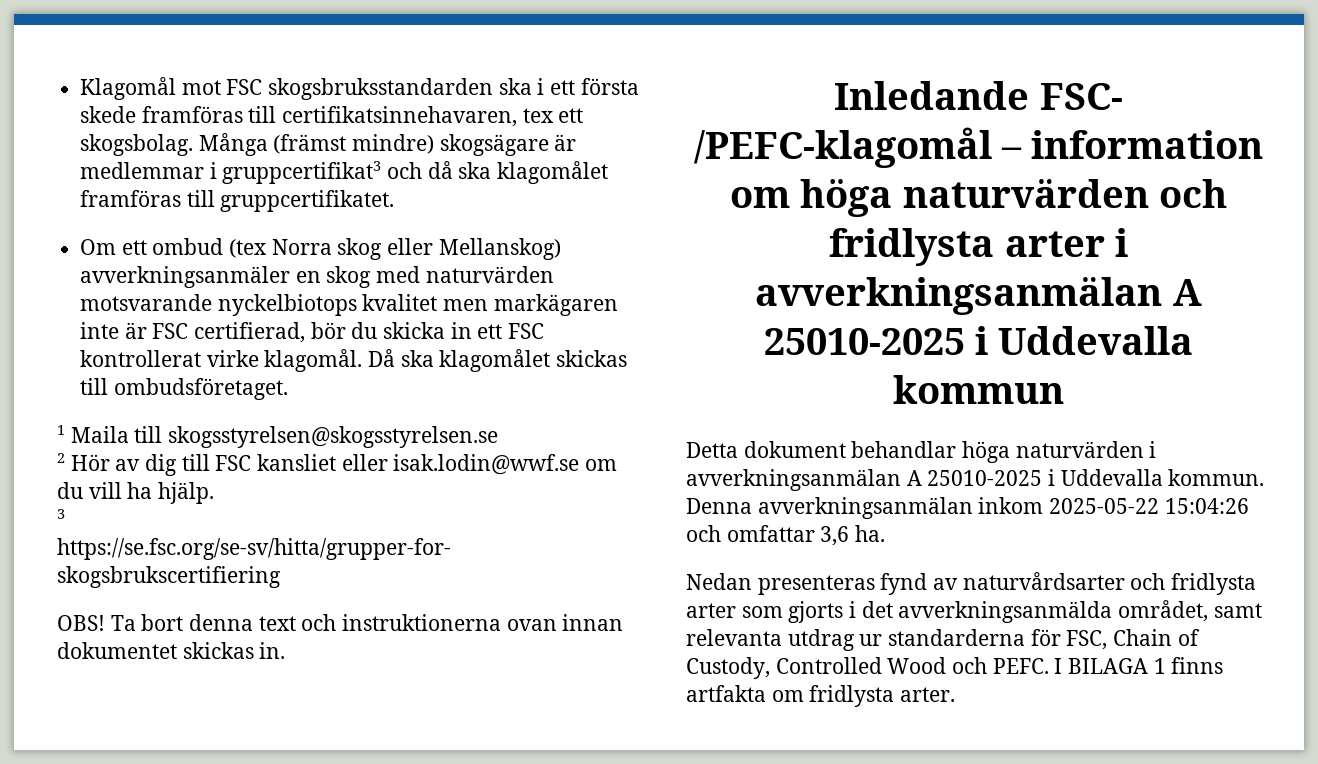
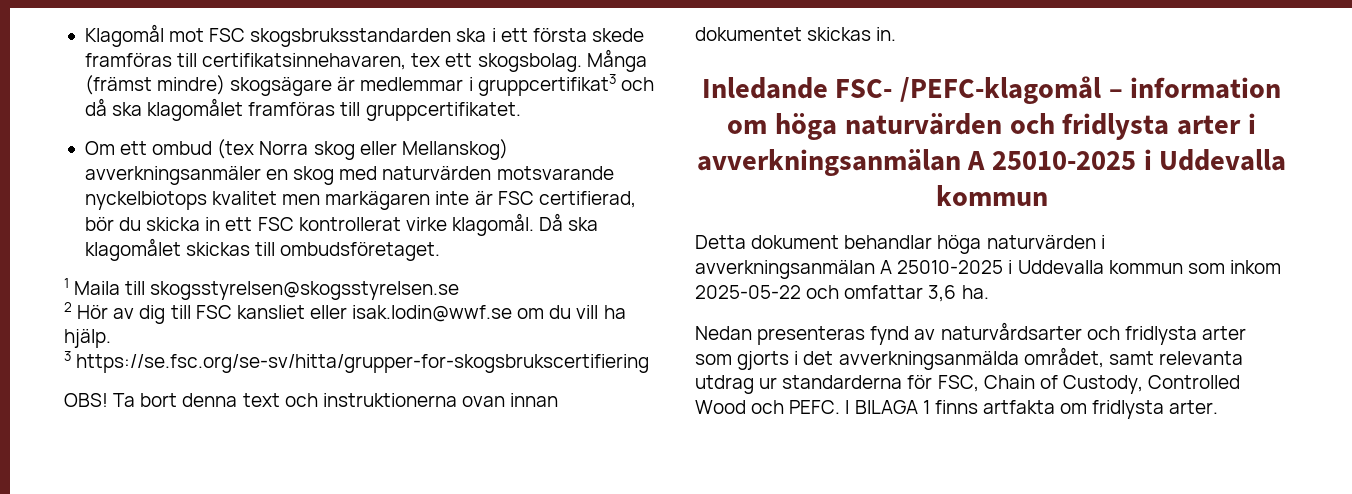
- Detta dokument behandlar höga naturvärden i avverkningsanmälan A 25010-2025 i Uddevalla kommun. Denna avverkningsanmälan inkom 2025-05-22 15:04:26 och omfattar 3,6 ha.
+ Detta dokument behandlar höga naturvärden i avverkningsanmälan A 25010-2025 i Uddevalla kommun som inkom 2025-05-22 och omfattar 3,6 ha.

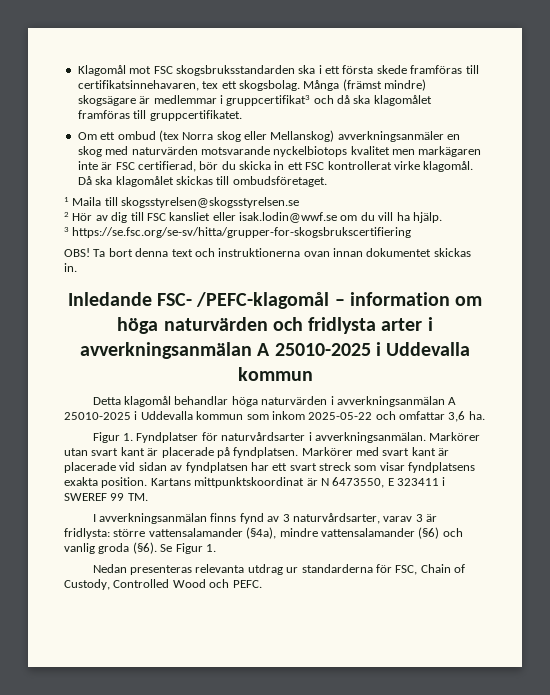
- Detta dokument behandlar höga naturvärden i avverkningsanmälan A 25010-2025 i Uddevalla kommun som inkom 2025-05-22 och omfattar 3,6 ha.
+ Detta klagomål behandlar höga naturvärden i avverkningsanmälan A 25010-2025 i Uddevalla kommun som inkom 2025-05-22 och omfattar 3,6 ha.
- Nedan presenteras fynd av naturvårdsarter och fridlysta arter som gjorts i det avverkningsanmälda området, samt relevanta utdrag ur standarderna för FSC, Chain of Custody, Controlled Wood och PEFC. I BILAGA 1 finns artfakta om fridlysta arter.
+ Figur 1. Fyndplatser för naturvårdsarter i avverkningsanmälan. Markörer utan svart kant är placerade på fyndplatsen. Markörer med svart kant är placerade vid sidan av fyndplatsen har ett svart streck som visar fyndplatsens exakta position. Kartans mittpunktskoordinat är N 6473550, E 323411 i SWEREF 99 TM.
+ I avverkningsanmälan finns fynd av 3 naturvårdsarter, varav 3 är fridlysta: större vattensalamander (§4a), mindre vattensalamander (§6) och vanlig groda (§6). Se Figur 1.
+ Nedan presenteras relevanta utdrag ur standarderna för FSC, Chain of Custody, Controlled Wood och PEFC.

